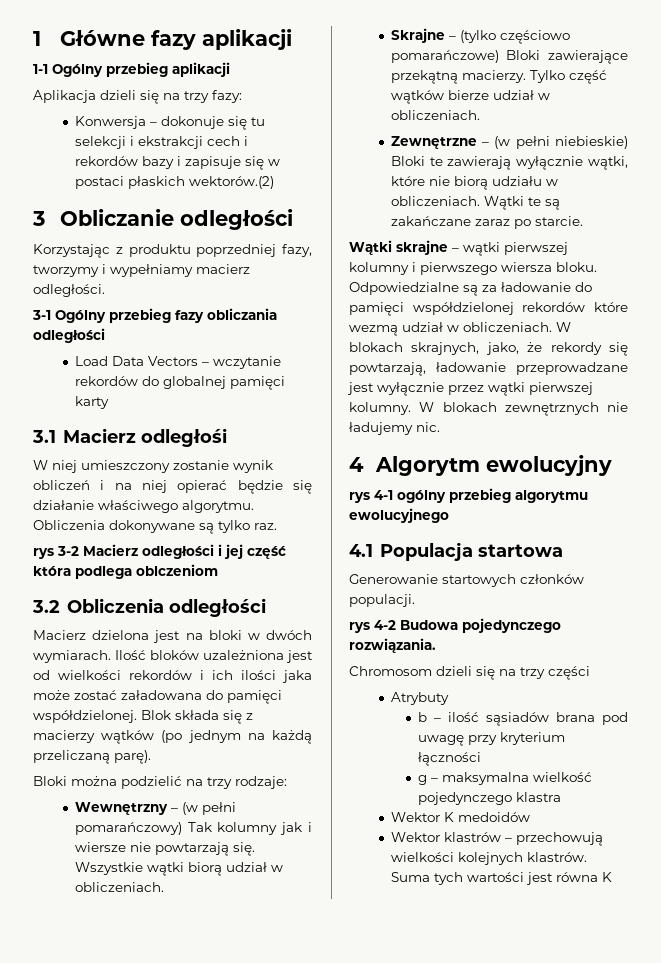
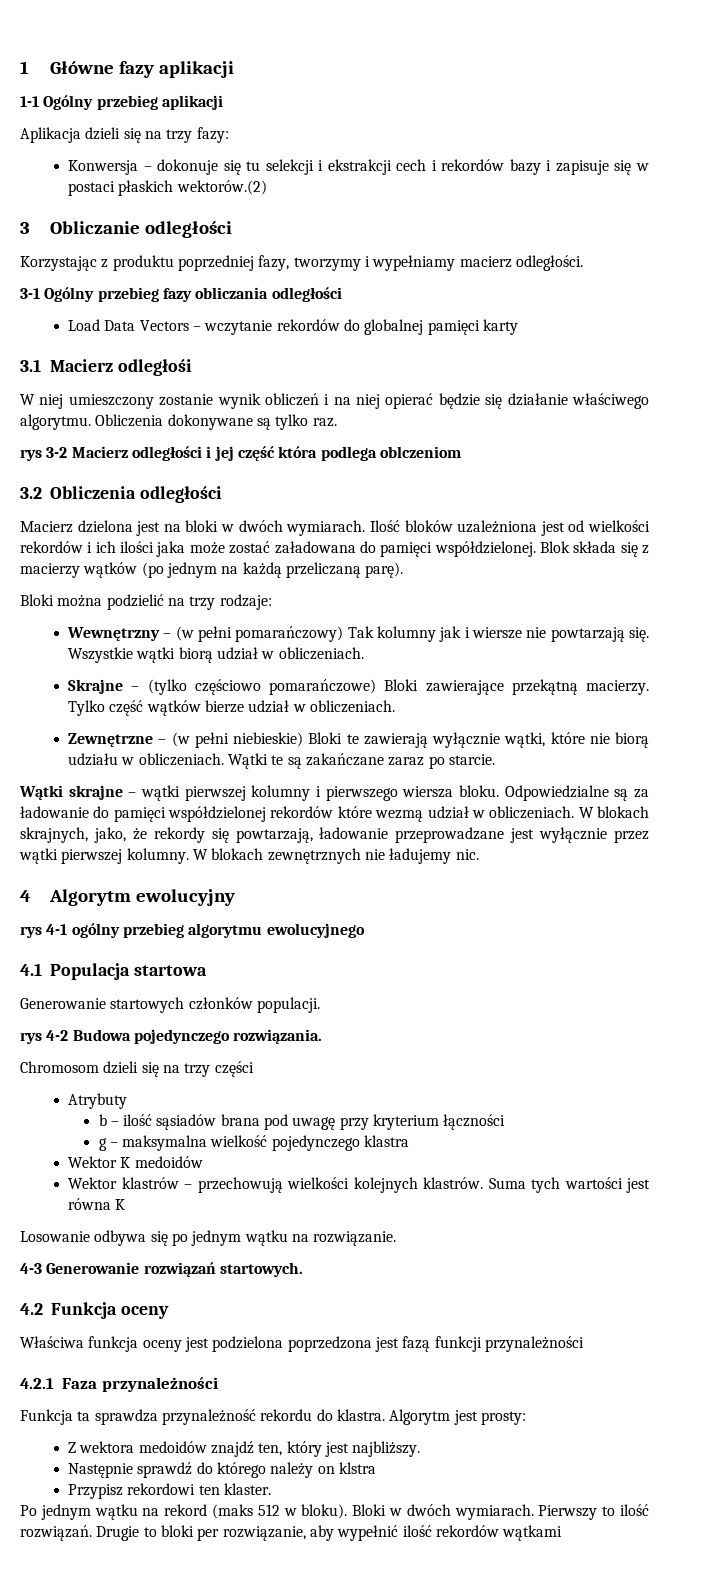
+ Losowanie odbywa się po jednym wątku na rozwiązanie.
+ 4-3 Generowanie rozwiązań startowych.
+ 4.2 Funkcja oceny
+ Właściwa funkcja oceny jest podzielona poprzedzona jest fazą funkcji przynależności
+ 4.2.1 Faza przynależności
+ Funkcja ta sprawdza przynależność rekordu do klastra. Algorytm jest prosty:
+ Z wektora medoidów znajdź ten, który jest najbliższy.
+ Następnie sprawdź do którego należy on klstra
+ Przypisz rekordowi ten klaster.
+ Po jednym wątku na rekord (maks 512 w bloku). Bloki w dwóch wymiarach. Pierwszy to ilość rozwiązań. Drugie to bloki per rozwiązanie, aby wypełnić ilość rekordów wątkami

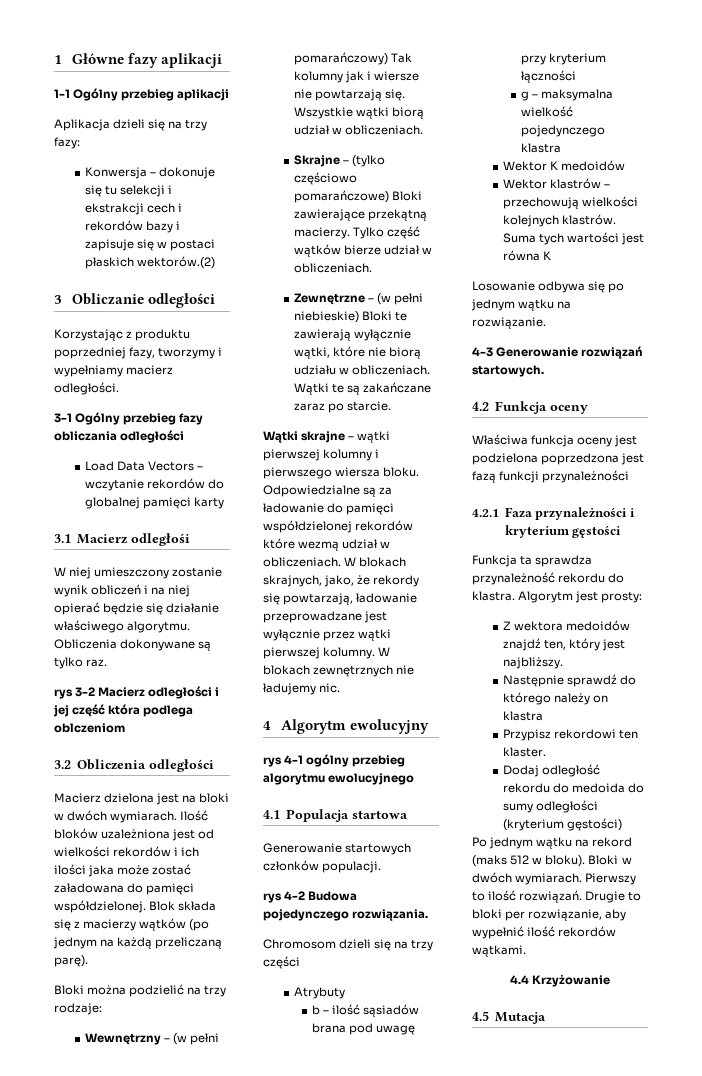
- 4.2.1 Faza przynależności
+ 4.2.1 Faza przynależności i kryterium gęstości
- Następnie sprawdź do którego należy on klstra
+ Następnie sprawdź do którego należy on klastra
+ Dodaj odległość rekordu do medoida do sumy odległości (kryterium gęstości)
- Drugie to bloki per rozwiązanie, aby wypełnić ilość rekordów wątkami
+ Drugie to bloki per rozwiązanie, aby wypełnić ilość rekordów wątkami.
+ 4.4 Krzyżowanie
+ 4.5 Mutacja

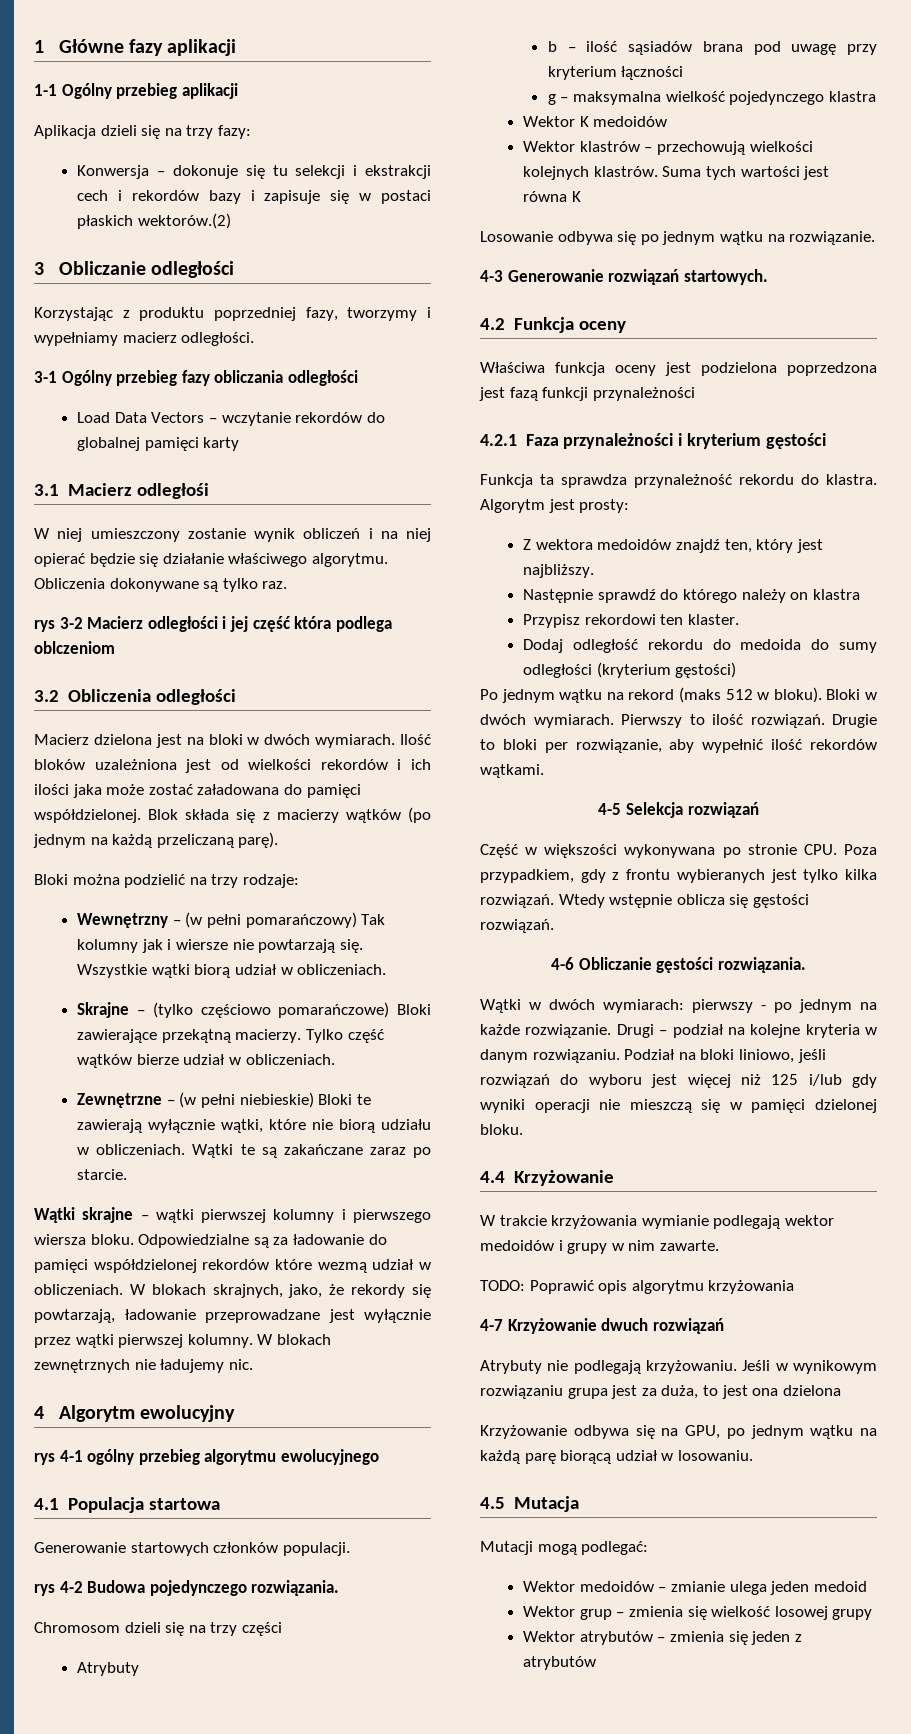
+ 4-5 Selekcja rozwiązań
+ Część w większości wykonywana po stronie CPU. Poza przypadkiem, gdy z frontu wybieranych jest tylko kilka rozwiązań. Wtedy wstępnie oblicza się gęstości rozwiązań.
+ 4-6 Obliczanie gęstości rozwiązania.
+ Wątki w dwóch wymiarach: pierwszy - po jednym na każde rozwiązanie. Drugi – podział na kolejne kryteria w danym rozwiązaniu. Podział na bloki liniowo, jeśli rozwiązań do wyboru jest więcej niż 125 i/lub gdy wyniki operacji nie mieszczą się w pamięci dzielonej bloku.
  4.4 Krzyżowanie
+ W trakcie krzyżowania wymianie podlegają wektor medoidów i grupy w nim zawarte.
+ TODO: Poprawić opis algorytmu krzyżowania
+ 4-7 Krzyżowanie dwuch rozwiązań
+ Atrybuty nie podlegają krzyżowaniu. Jeśli w wynikowym rozwiązaniu grupa jest za duża, to jest ona dzielona
+ Krzyżowanie odbywa się na GPU, po jednym wątku na każdą parę biorącą udział w losowaniu.
  4.5 Mutacja
+ Mutacji mogą podlegać:
+ Wektor medoidów – zmianie ulega jeden medoid
+ Wektor grup – zmienia się wielkość losowej grupy
+ Wektor atrybutów – zmienia się jeden z atrybutów

